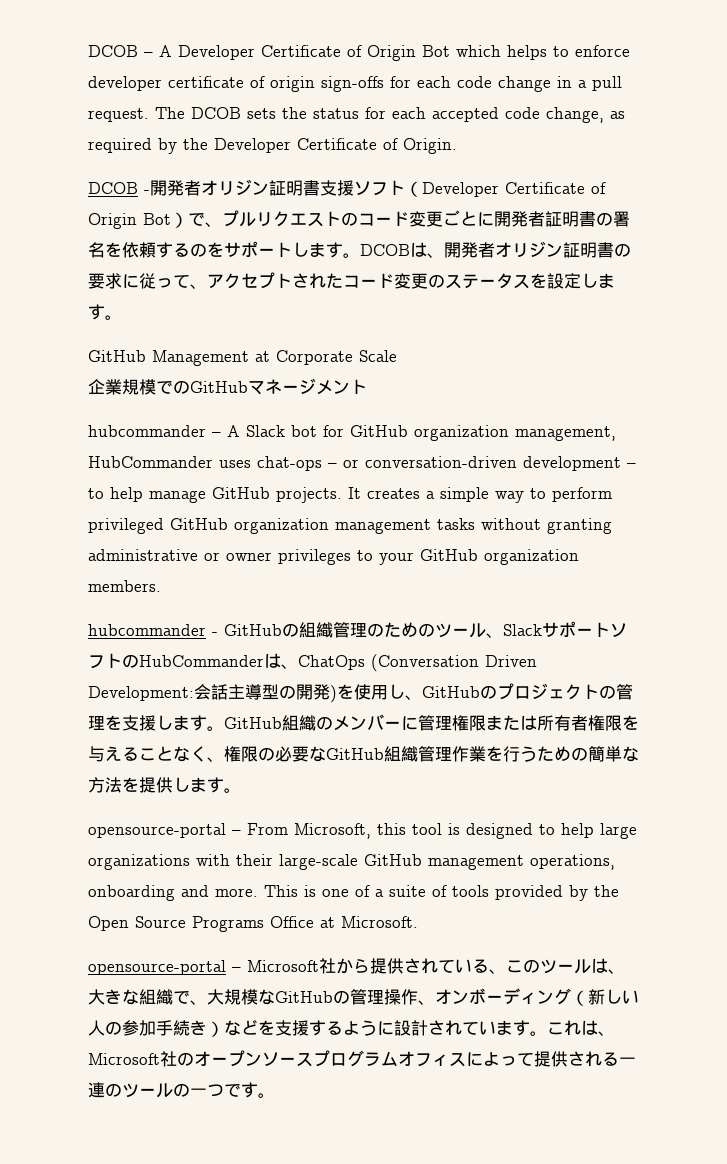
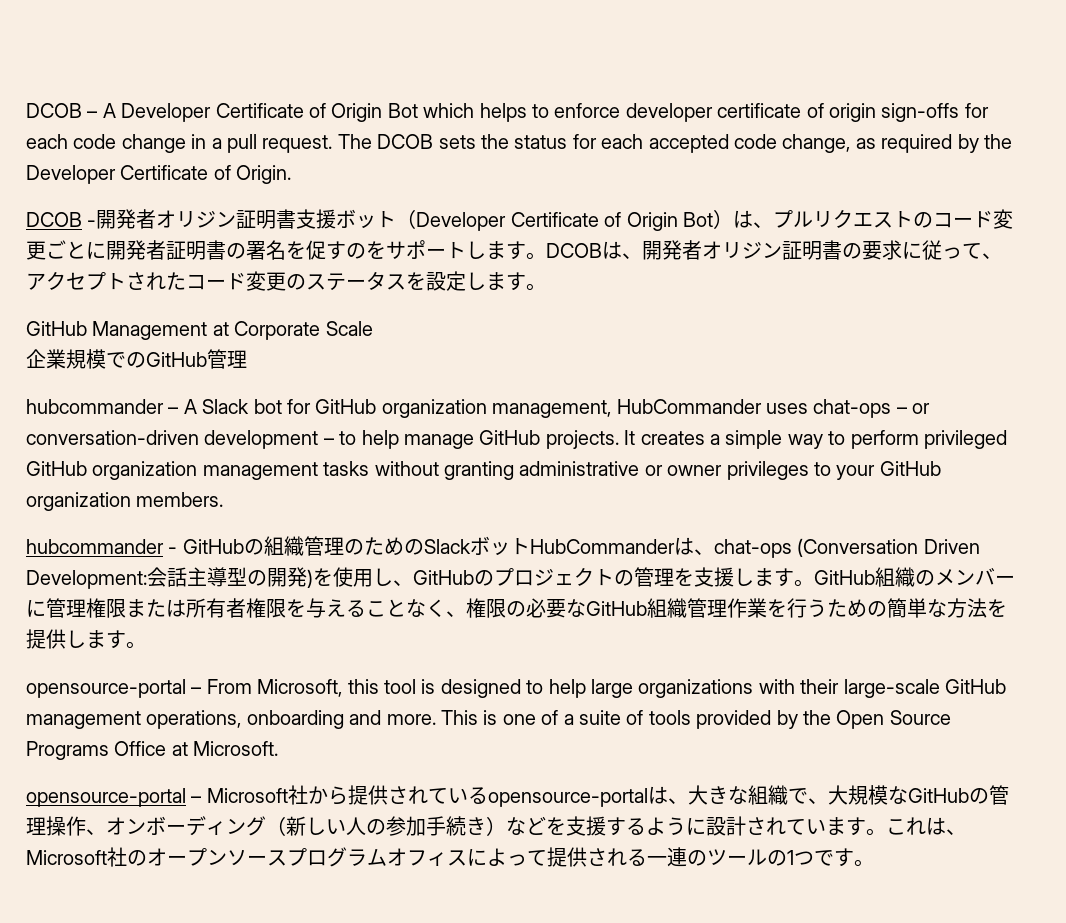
- DCOB -開発者オリジン証明書支援ソフト（Developer Certificate of Origin Bot）で、プルリクエストのコード変更ごとに開発者証明書の署名を依頼するのをサポートします。
+ DCOB -開発者オリジン証明書支援ボット（Developer Certificate of Origin Bot）は、プルリクエストのコード変更ごとに開発者証明書の署名を促すのをサポートします。
- 企業規模でのGitHubマネージメント
+ 企業規模でのGitHub管理
- hubcommander - GitHubの組織管理のためのツール、SlackサポートソフトのHubCommanderは、ChatOps (Conversation Driven Development:会話主導型の開発)を使用し、GitHubのプロジェクトの管理を支援します。
+ hubcommander - GitHubの組織管理のためのSlackボットHubCommanderは、chat-ops (Conversation Driven Development:会話主導型の開発)を使用し、GitHubのプロジェクトの管理を支援します。
- opensource-portal – Microsoft社から提供されている、このツールは、大きな組織で、大規模なGitHubの管理操作、オンボーディング（新しい人の参加手続き）などを支援するように設計されています。
+ opensource-portal – Microsoft社から提供されているopensource-portalは、大きな組織で、大規模なGitHubの管理操作、オンボーディング（新しい人の参加手続き）などを支援するように設計されています。
- これは、Microsoft社のオープンソースプログラムオフィスによって提供される一連のツールの一つです。
+ これは、Microsoft社のオープンソースプログラムオフィスによって提供される一連のツールの1つです。

